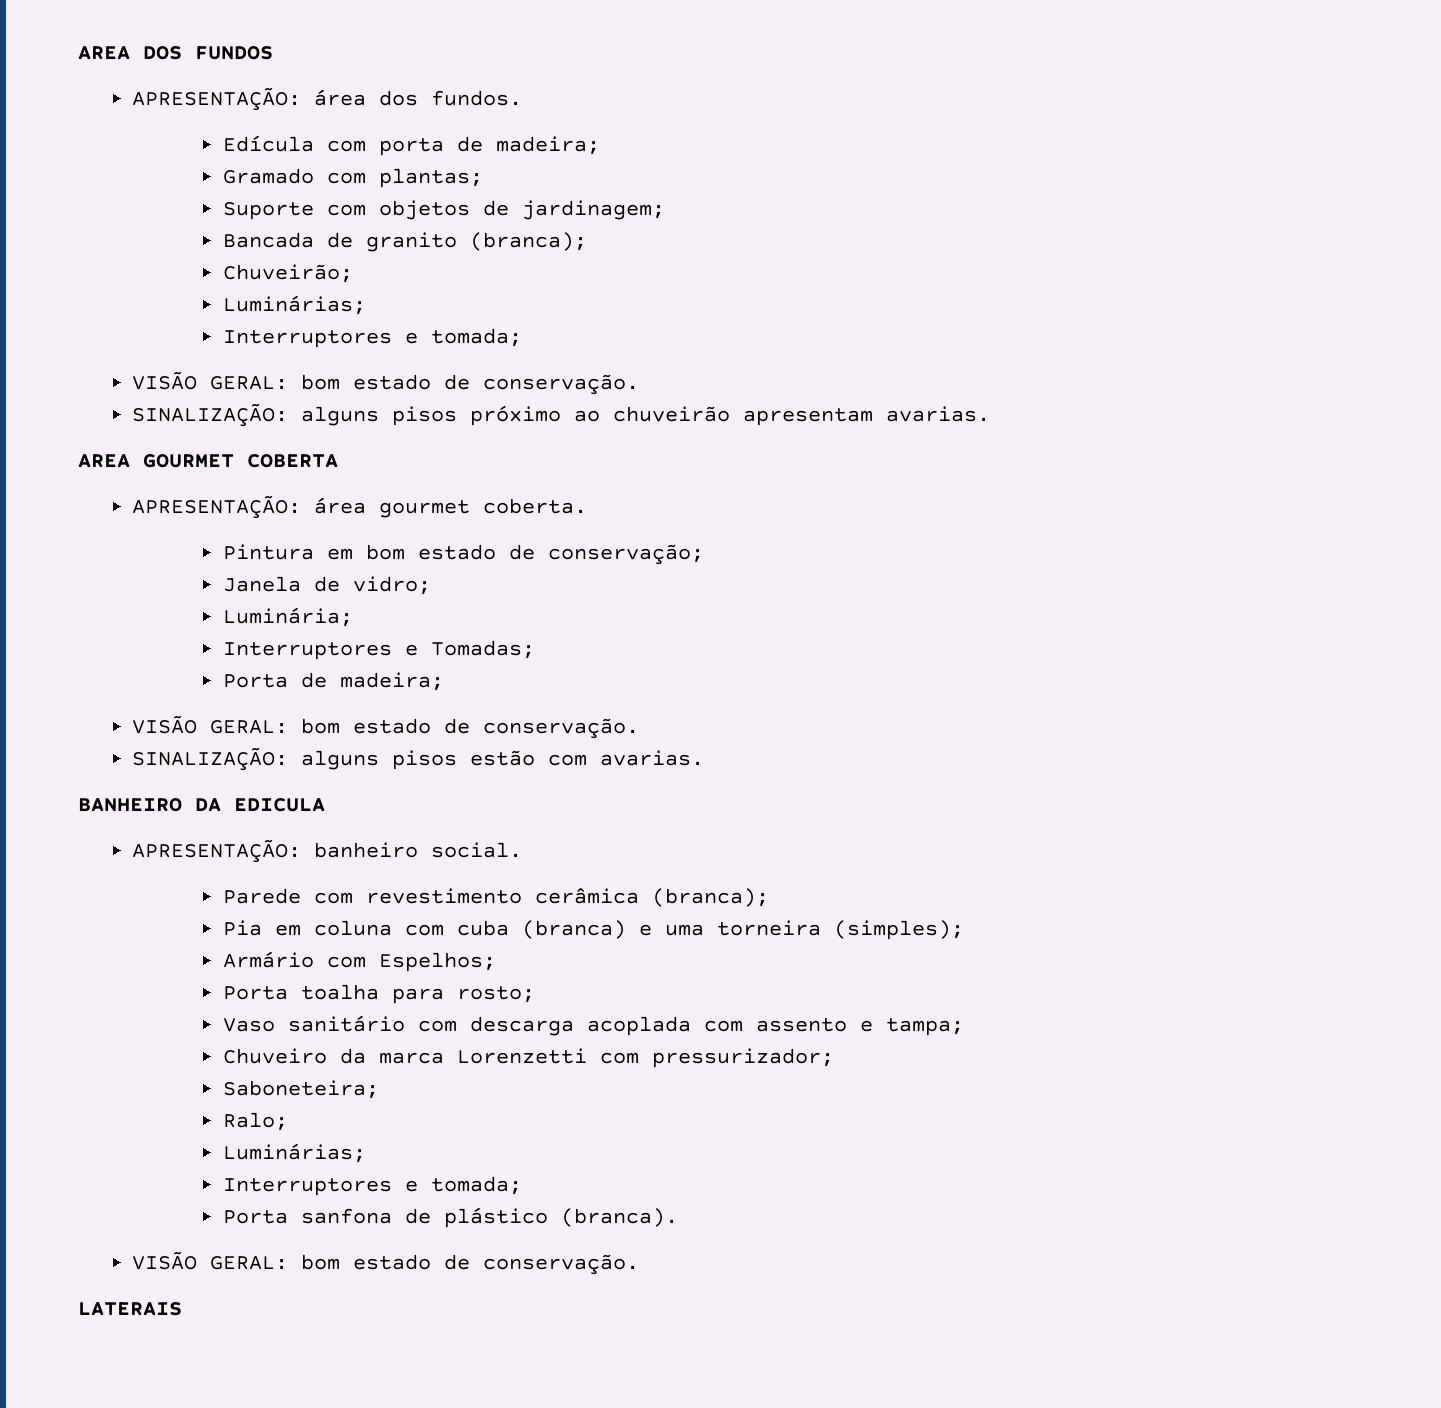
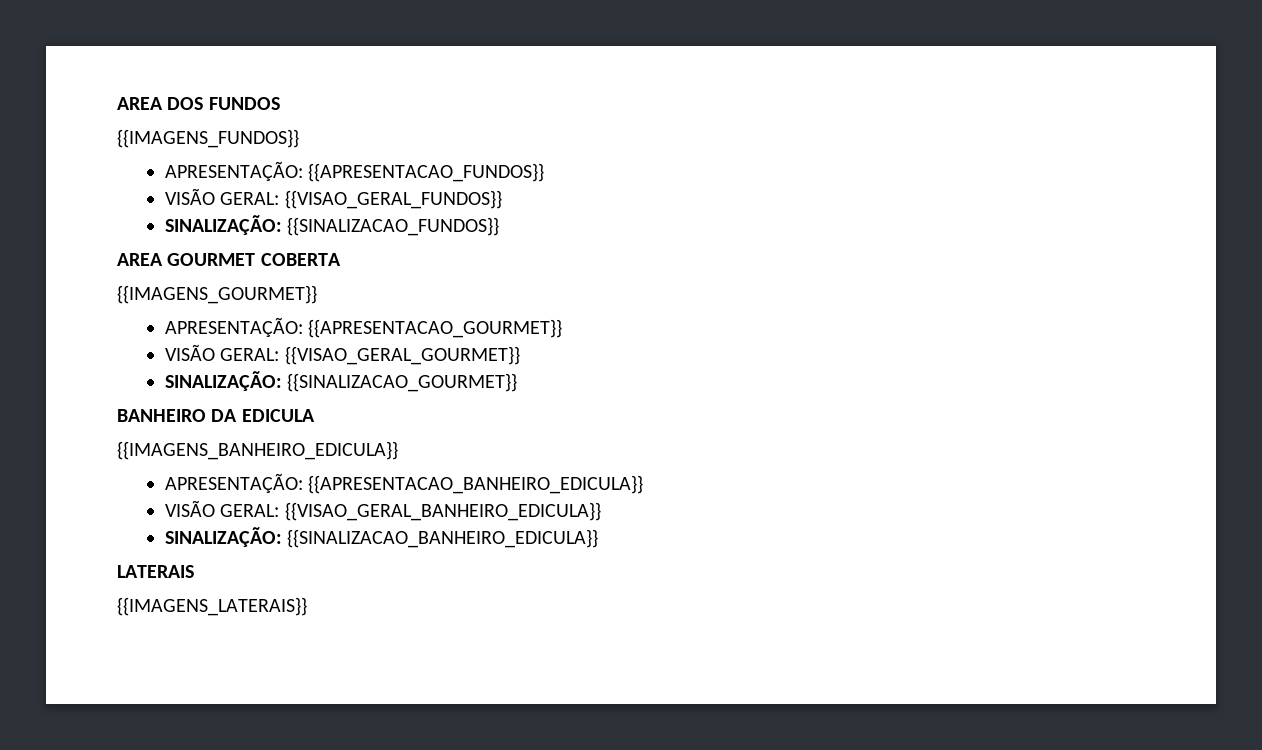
- APRESENTAÇÃO: área dos fundos.
- Edícula com porta de madeira;
- Gramado com plantas;
- Suporte com objetos de jardinagem;
- Bancada de granito (branca);
- Chuveirão;
- Luminárias;
- Interruptores e tomada;
- VISÃO GERAL: bom estado de conservação.
- SINALIZAÇÃO: alguns pisos próximo ao chuveirão apresentam avarias.
+ {{IMAGENS_FUNDOS}}
+ APRESENTAÇÃO: {{APRESENTACAO_FUNDOS}}
+ VISÃO GERAL: {{VISAO_GERAL_FUNDOS}}
+ SINALIZAÇÃO: {{SINALIZACAO_FUNDOS}}
- APRESENTAÇÃO: área gourmet coberta.
- Pintura em bom estado de conservação;
- Janela de vidro;
- Luminária;
- Interruptores e Tomadas;
- Porta de madeira;
- VISÃO GERAL: bom estado de conservação.
- SINALIZAÇÃO: alguns pisos estão com avarias.
+ {{IMAGENS_GOURMET}}
+ APRESENTAÇÃO: {{APRESENTACAO_GOURMET}}
+ VISÃO GERAL: {{VISAO_GERAL_GOURMET}}
+ SINALIZAÇÃO: {{SINALIZACAO_GOURMET}}
- APRESENTAÇÃO: banheiro social.
- Parede com revestimento cerâmica (branca);
- Pia em coluna com cuba (branca) e uma torneira (simples);
- Armário com Espelhos;
- Porta toalha para rosto;
- Vaso sanitário com descarga acoplada com assento e tampa;
- Chuveiro da marca Lorenzetti com pressurizador;
- Saboneteira;
- Ralo;
- Luminárias;
- Interruptores e tomada;
- Porta sanfona de plástico (branca).
- VISÃO GERAL: bom estado de conservação.
+ {{IMAGENS_BANHEIRO_EDICULA}}
+ APRESENTAÇÃO: {{APRESENTACAO_BANHEIRO_EDICULA}}
+ VISÃO GERAL: {{VISAO_GERAL_BANHEIRO_EDICULA}}
+ SINALIZAÇÃO: {{SINALIZACAO_BANHEIRO_EDICULA}}
+ {{IMAGENS_LATERAIS}}

